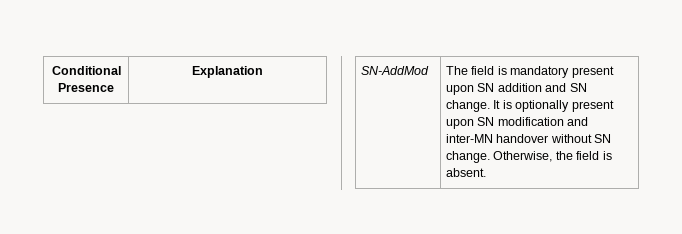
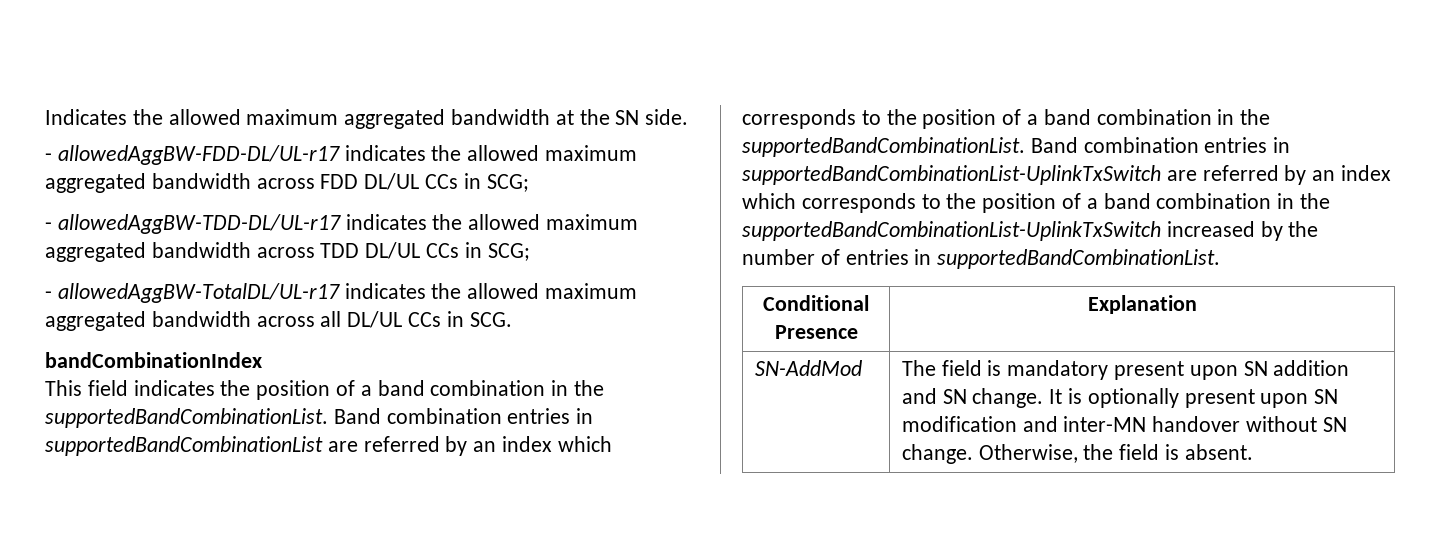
+ Indicates the allowed maximum aggregated bandwidth at the SN side.
+ - allowedAggBW-FDD-DL/UL-r17 indicates the allowed maximum aggregated bandwidth across FDD DL/UL CCs in SCG;
+ - allowedAggBW-TDD-DL/UL-r17 indicates the allowed maximum aggregated bandwidth across TDD DL/UL CCs in SCG;
+ - allowedAggBW-TotalDL/UL-r17 indicates the allowed maximum aggregated bandwidth across all DL/UL CCs in SCG.
+ bandCombinationIndex
+ This field indicates the position of a band combination in the supportedBandCombinationList. Band combination entries in supportedBandCombinationList are referred by an index which corresponds to the position of a band combination in the supportedBandCombinationList. Band combination entries in supportedBandCombinationList-UplinkTxSwitch are referred by an index which corresponds to the position of a band combination in the supportedBandCombinationList-UplinkTxSwitch increased by the number of entries in supportedBandCombinationList.

